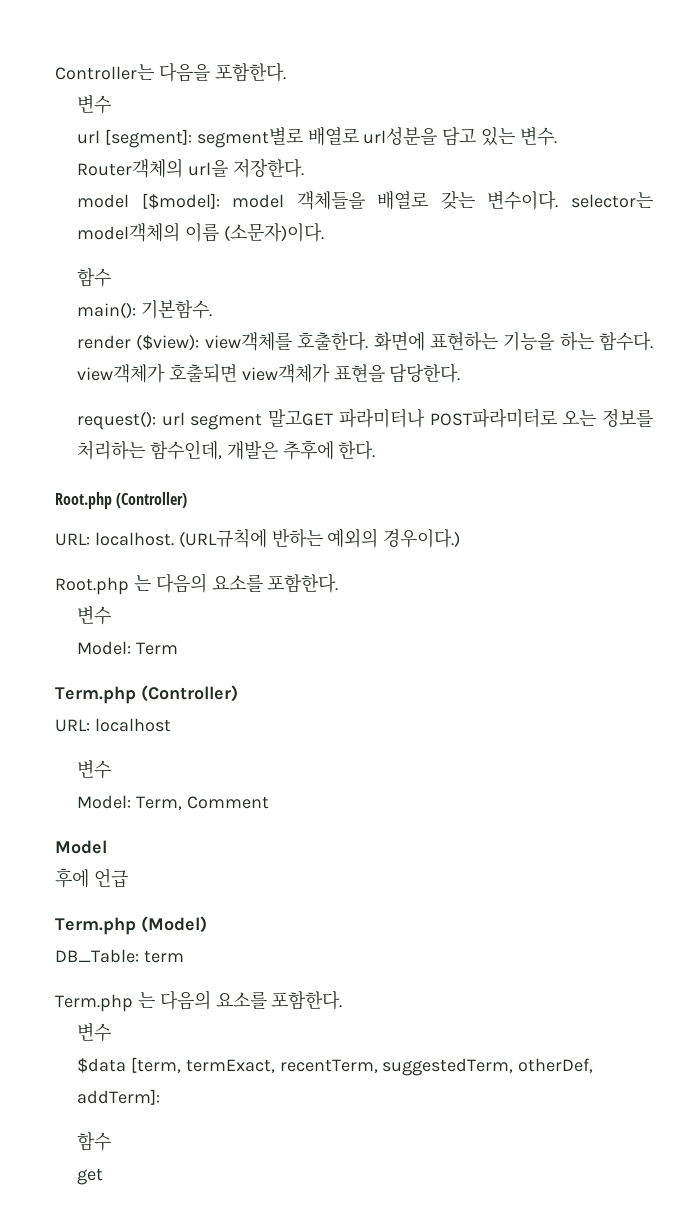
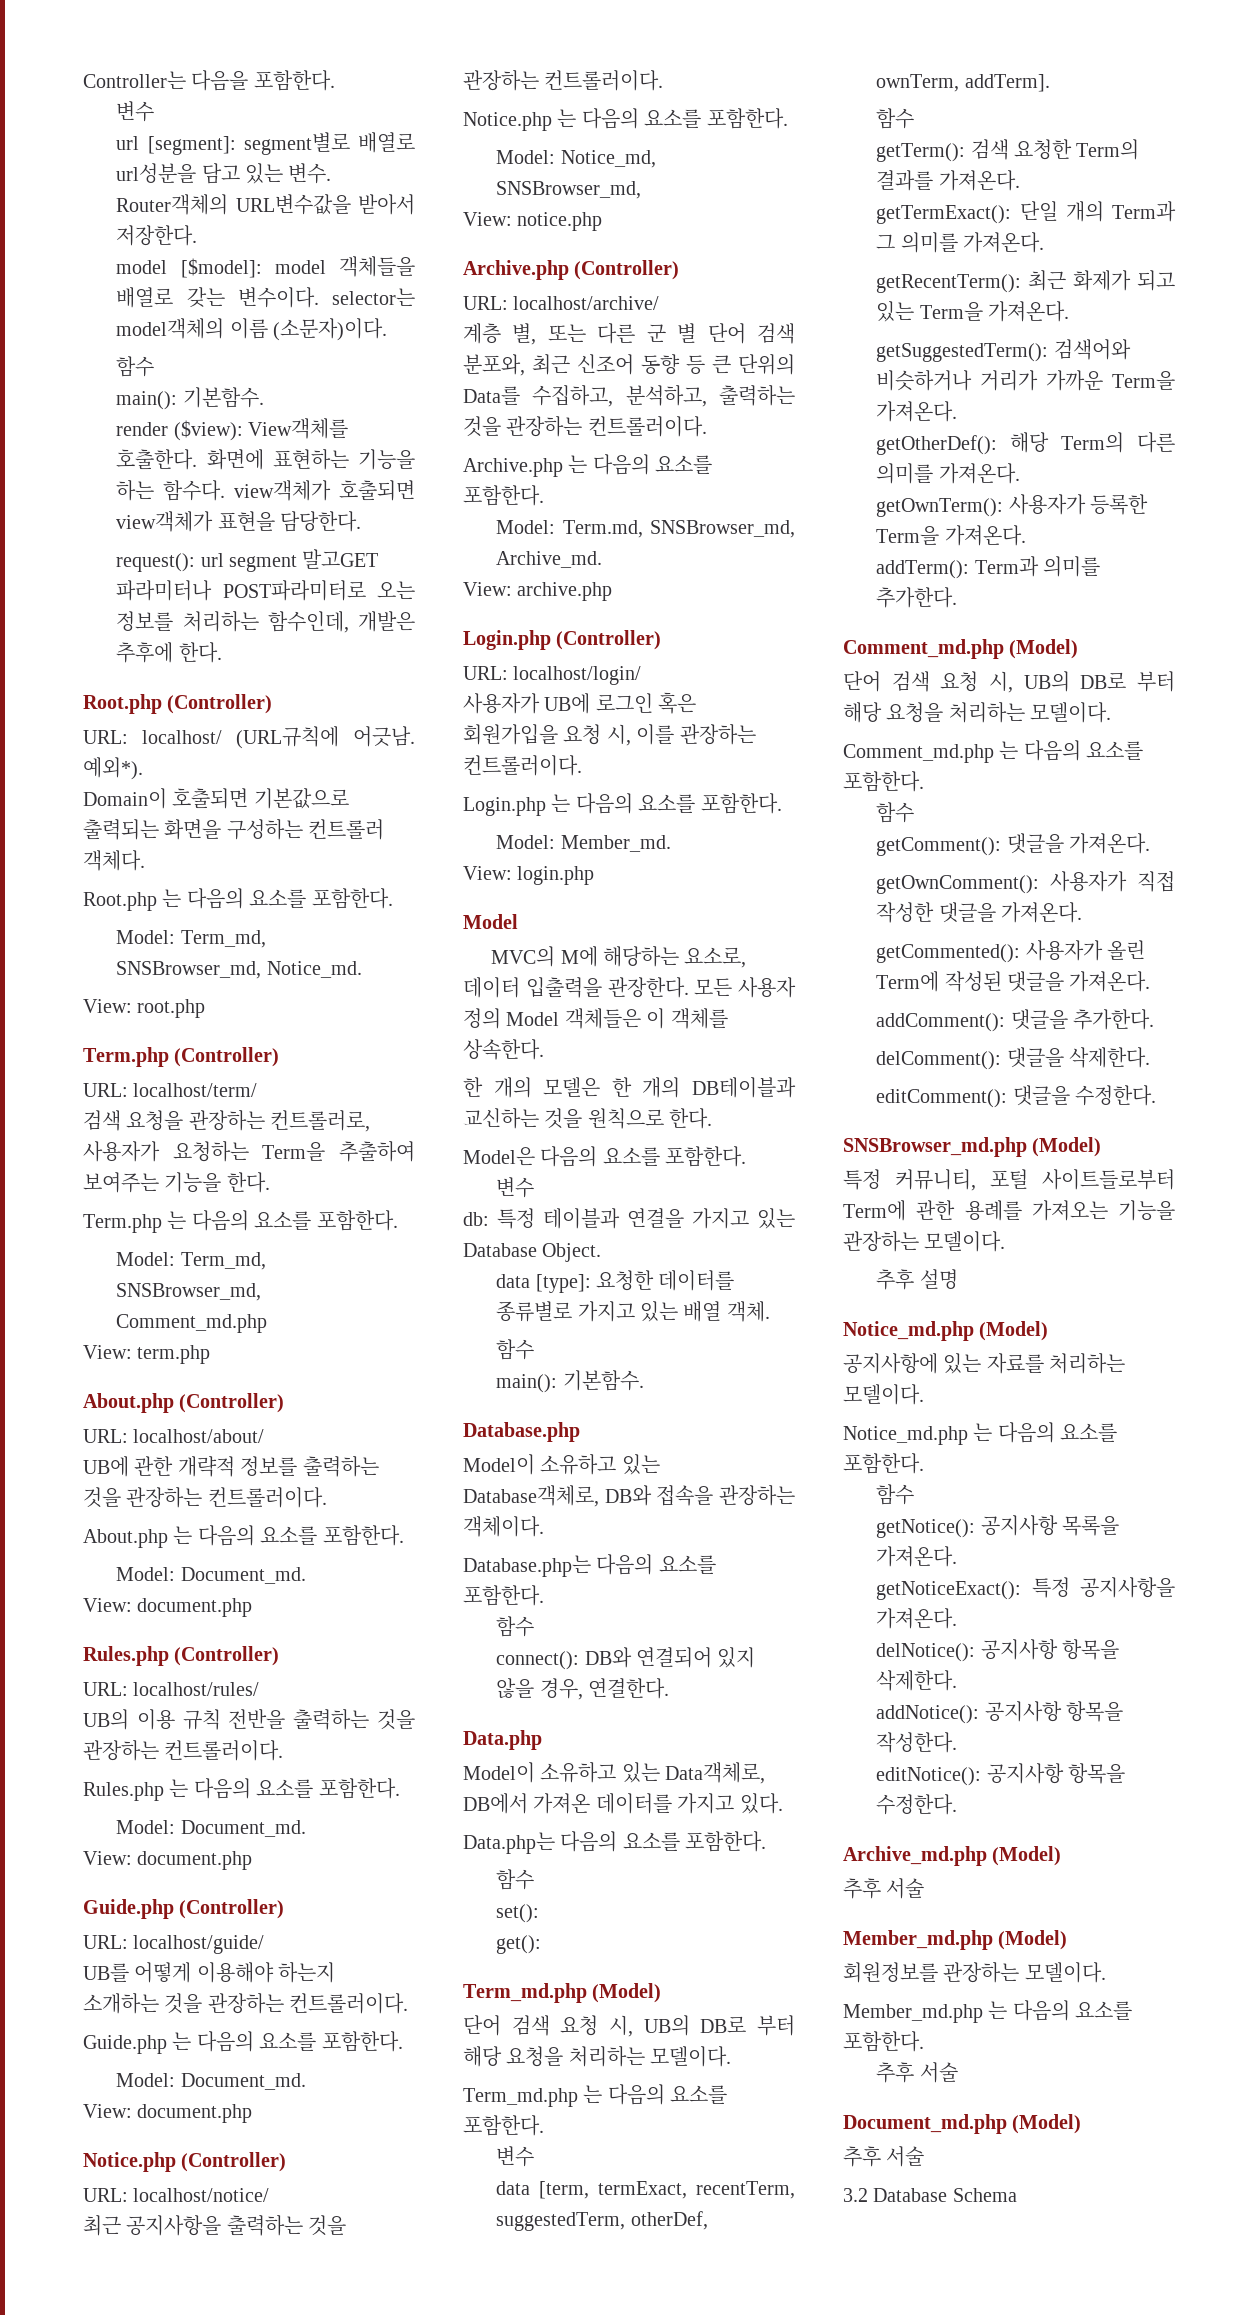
- Router객체의 url을 저장한다.
+ Router객체의 URL변수값을 받아서 저장한다.
- render ($view): view객체를 호출한다.
+ render ($view): View객체를 호출한다.
- URL: localhost. (URL규칙에 반하는 예외의 경우이다.)
+ URL: localhost/ (URL규칙에 어긋남. 예외*).
+ Domain이 호출되면 기본값으로 출력되는 화면을 구성하는 컨트롤러 객체다.
  Root.php 는 다음의 요소를 포함한다.
- 변수
- Model: Term
+ Model: Term_md, SNSBrowser_md, Notice_md.
+ View: root.php
  Term.php (Controller)
- URL: localhost
- 변수
- Model: Term, Comment
- Model
- 후에 언급
- Term.php (Model)
- DB_Table: term
+ URL: localhost/term/
+ 검색 요청을 관장하는 컨트롤러로, 사용자가 요청하는 Term을 추출하여 보여주는 기능을 한다.
  Term.php 는 다음의 요소를 포함한다.
+ Model: Term_md, SNSBrowser_md, Comment_md.php
+ View: term.php
+ About.php (Controller)
+ URL: localhost/about/
+ UB에 관한 개략적 정보를 출력하는 것을 관장하는 컨트롤러이다.
+ About.php 는 다음의 요소를 포함한다.
+ Model: Document_md.
+ View: document.php
+ Rules.php (Controller)
+ URL: localhost/rules/
+ UB의 이용 규칙 전반을 출력하는 것을 관장하는 컨트롤러이다.
+ Rules.php 는 다음의 요소를 포함한다.
+ Model: Document_md.
+ View: document.php
+ Guide.php (Controller)
+ URL: localhost/guide/
+ UB를 어떻게 이용해야 하는지 소개하는 것을 관장하는 컨트롤러이다.
+ Guide.php 는 다음의 요소를 포함한다.
+ Model: Document_md.
+ View: document.php
+ Notice.php (Controller)
+ URL: localhost/notice/
+ 최근 공지사항을 출력하는 것을 관장하는 컨트롤러이다.
+ Notice.php 는 다음의 요소를 포함한다.
+ Model: Notice_md, SNSBrowser_md,
+ View: notice.php
+ Archive.php (Controller)
+ URL: localhost/archive/
+ 계층 별, 또는 다른 군 별 단어 검색 분포와, 최근 신조어 동향 등 큰 단위의 Data를 수집하고, 분석하고, 출력하는 것을 관장하는 컨트롤러이다.
+ Archive.php 는 다음의 요소를 포함한다.
+ Model: Term.md, SNSBrowser_md, Archive_md.
+ View: archive.php
+ Login.php (Controller)
+ URL: localhost/login/
+ 사용자가 UB에 로그인 혹은 회원가입을 요청 시, 이를 관장하는 컨트롤러이다.
+ Login.php 는 다음의 요소를 포함한다.
+ Model: Member_md.
+ View: login.php
+ Model
+ MVC의 M에 해당하는 요소로, 데이터 입출력을 관장한다. 모든 사용자 정의 Model 객체들은 이 객체를 상속한다.
+ 한 개의 모델은 한 개의 DB테이블과 교신하는 것을 원칙으로 한다.
+ Model은 다음의 요소를 포함한다.
  변수
- $data [term, termExact, recentTerm, suggestedTerm, otherDef, addTerm]:
+ db: 특정 테이블과 연결을 가지고 있는 Database Object.
+ data [type]: 요청한 데이터를 종류별로 가지고 있는 배열 객체.
  함수
- get
+ main(): 기본함수.
+ Database.php
+ Model이 소유하고 있는 Database객체로, DB와 접속을 관장하는 객체이다.
+ Database.php는 다음의 요소를 포함한다.
+ 함수
+ connect(): DB와 연결되어 있지 않을 경우, 연결한다.
+ Data.php
+ Model이 소유하고 있는 Data객체로, DB에서 가져온 데이터를 가지고 있다.
+ Data.php는 다음의 요소를 포함한다.
+ 함수
+ set():
+ get():
+ Term_md.php (Model)
+ 단어 검색 요청 시, UB의 DB로 부터 해당 요청을 처리하는 모델이다.
+ Term_md.php 는 다음의 요소를 포함한다.
+ 변수
+ data [term, termExact, recentTerm, suggestedTerm, otherDef, ownTerm, addTerm].
+ 함수
+ getTerm(): 검색 요청한 Term의 결과를 가져온다.
+ getTermExact(): 단일 개의 Term과 그 의미를 가져온다.
+ getRecentTerm(): 최근 화제가 되고 있는 Term을 가져온다.
+ getSuggestedTerm(): 검색어와 비슷하거나 거리가 가까운 Term을 가져온다.
+ getOtherDef(): 해당 Term의 다른 의미를 가져온다.
+ getOwnTerm(): 사용자가 등록한 Term을 가져온다.
+ addTerm(): Term과 의미를 추가한다.
+ Comment_md.php (Model)
+ 단어 검색 요청 시, UB의 DB로 부터 해당 요청을 처리하는 모델이다.
+ Comment_md.php 는 다음의 요소를 포함한다.
+ 함수
+ getComment(): 댓글을 가져온다.
+ getOwnComment(): 사용자가 직접 작성한 댓글을 가져온다.
+ getCommented(): 사용자가 올린 Term에 작성된 댓글을 가져온다.
+ addComment(): 댓글을 추가한다.
+ delComment(): 댓글을 삭제한다.
+ editComment(): 댓글을 수정한다.
+ SNSBrowser_md.php (Model)
+ 특정 커뮤니티, 포털 사이트들로부터 Term에 관한 용례를 가져오는 기능을 관장하는 모델이다.
+ 추후 설명
+ Notice_md.php (Model)
+ 공지사항에 있는 자료를 처리하는 모델이다.
+ Notice_md.php 는 다음의 요소를 포함한다.
+ 함수
+ getNotice(): 공지사항 목록을 가져온다.
+ getNoticeExact(): 특정 공지사항을 가져온다.
+ delNotice(): 공지사항 항목을 삭제한다.
+ addNotice(): 공지사항 항목을 작성한다.
+ editNotice(): 공지사항 항목을 수정한다.
+ Archive_md.php (Model)
+ 추후 서술
+ Member_md.php (Model)
+ 회원정보를 관장하는 모델이다.
+ Member_md.php 는 다음의 요소를 포함한다.
+ 추후 서술
+ Document_md.php (Model)
+ 추후 서술
+ 3.2 Database Schema

